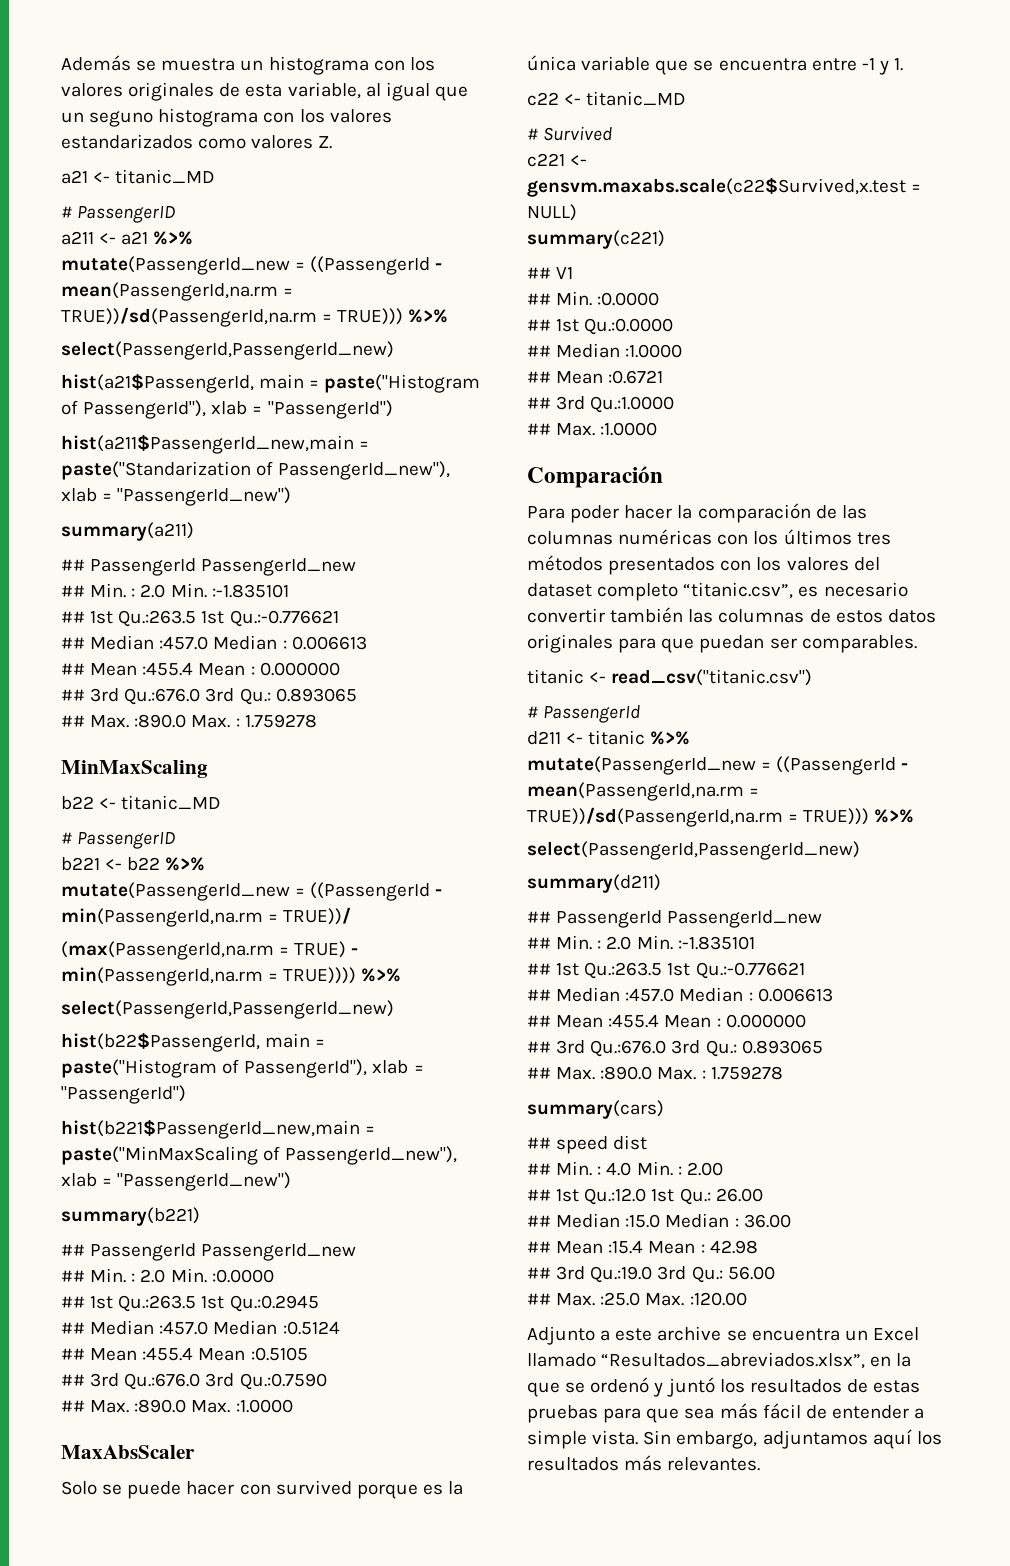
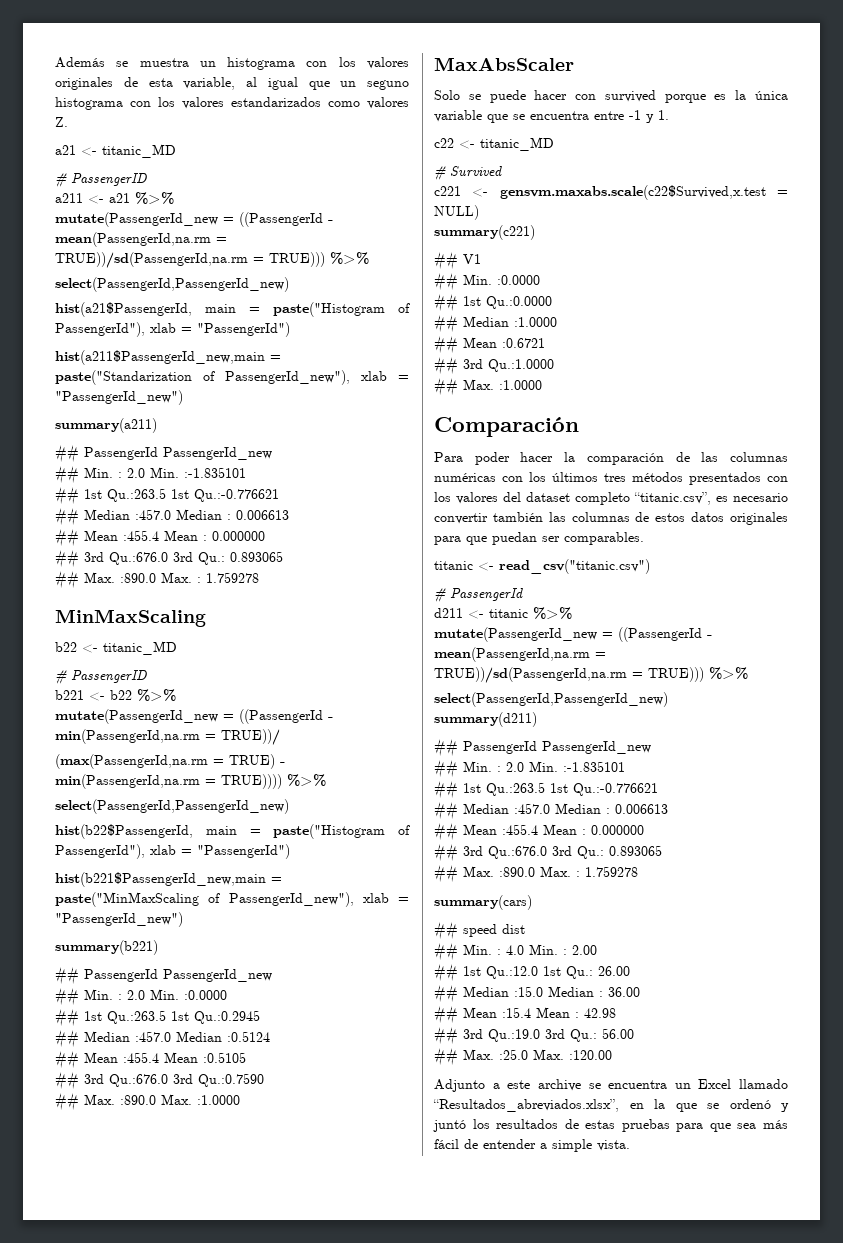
- Sin embargo, adjuntamos aquí los resultados más relevantes.

